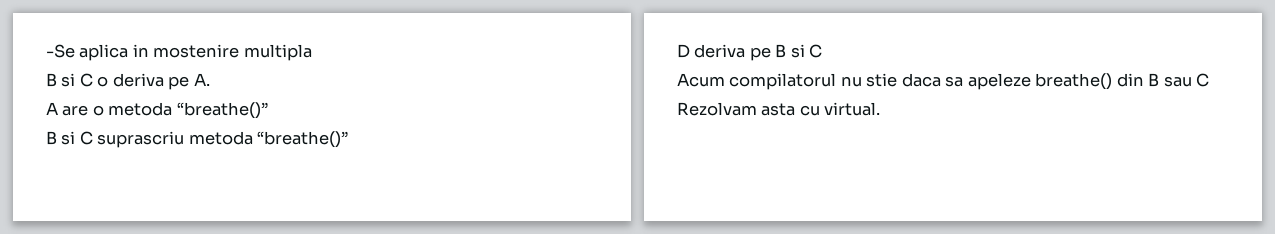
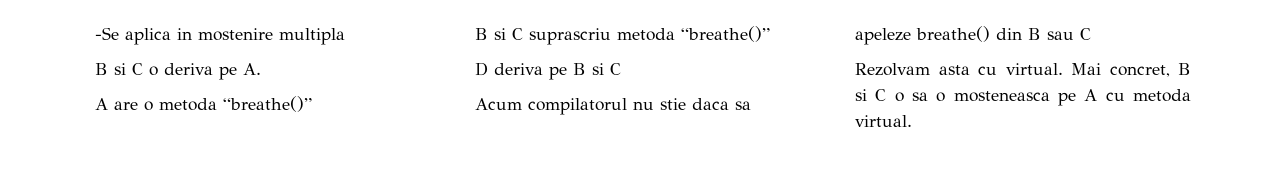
+ Mai concret, B si C o sa o mosteneasca pe A cu metoda virtual.

